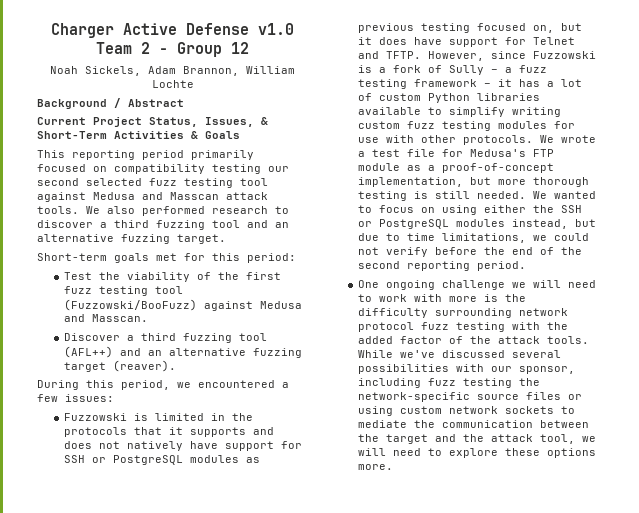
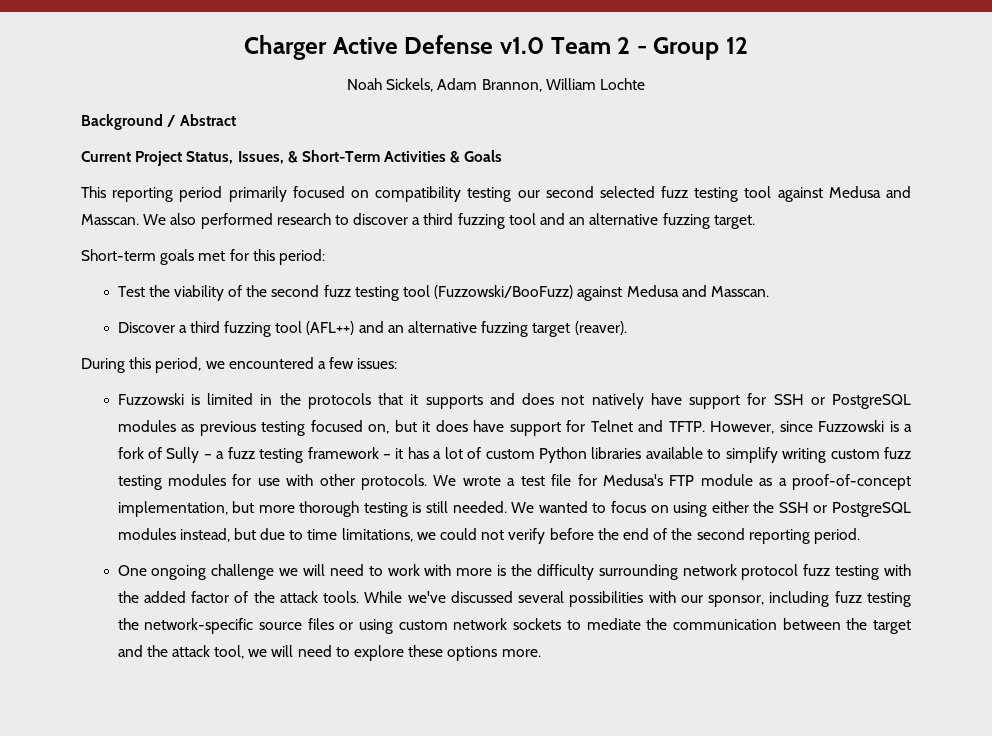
- This reporting period primarily focused on compatibility testing our second selected fuzz testing tool against Medusa and Masscan attack tools.
+ This reporting period primarily focused on compatibility testing our second selected fuzz testing tool against Medusa and Masscan.
- Test the viability of the first fuzz testing tool (Fuzzowski/BooFuzz) against Medusa and Masscan.
+ Test the viability of the second fuzz testing tool (Fuzzowski/BooFuzz) against Medusa and Masscan.

